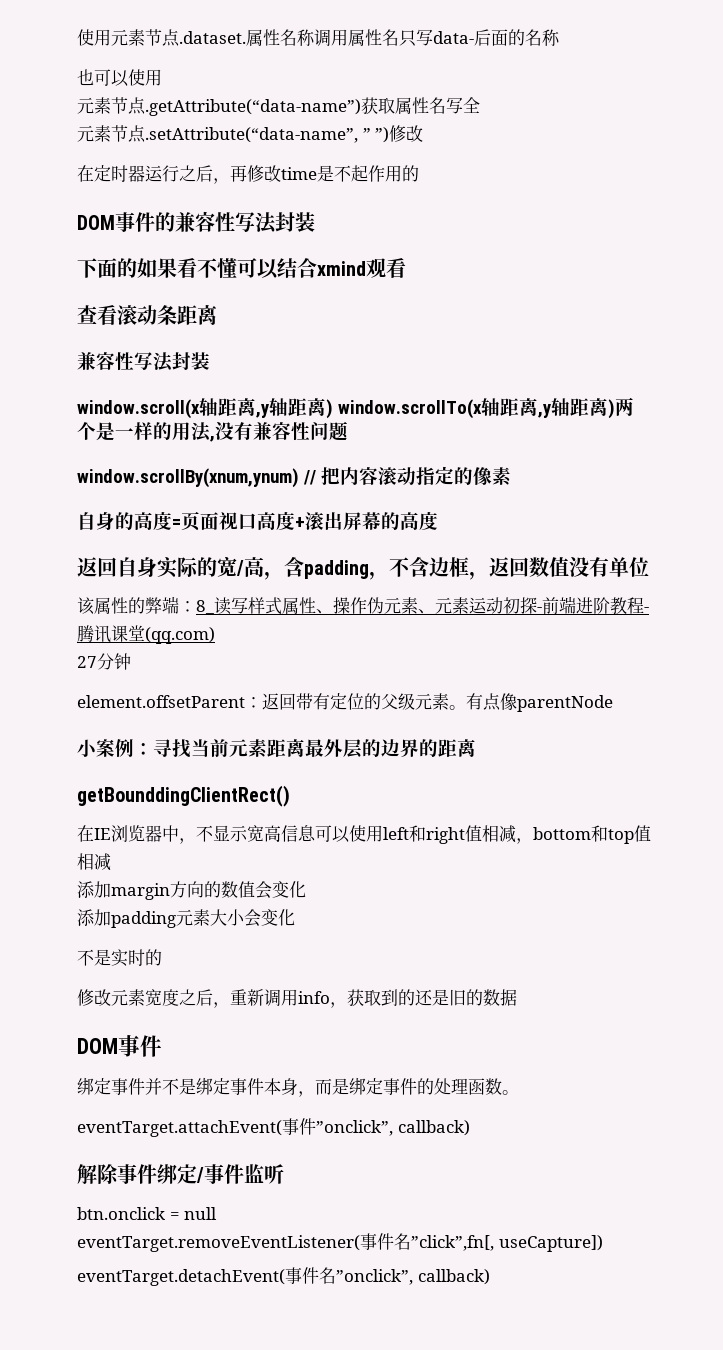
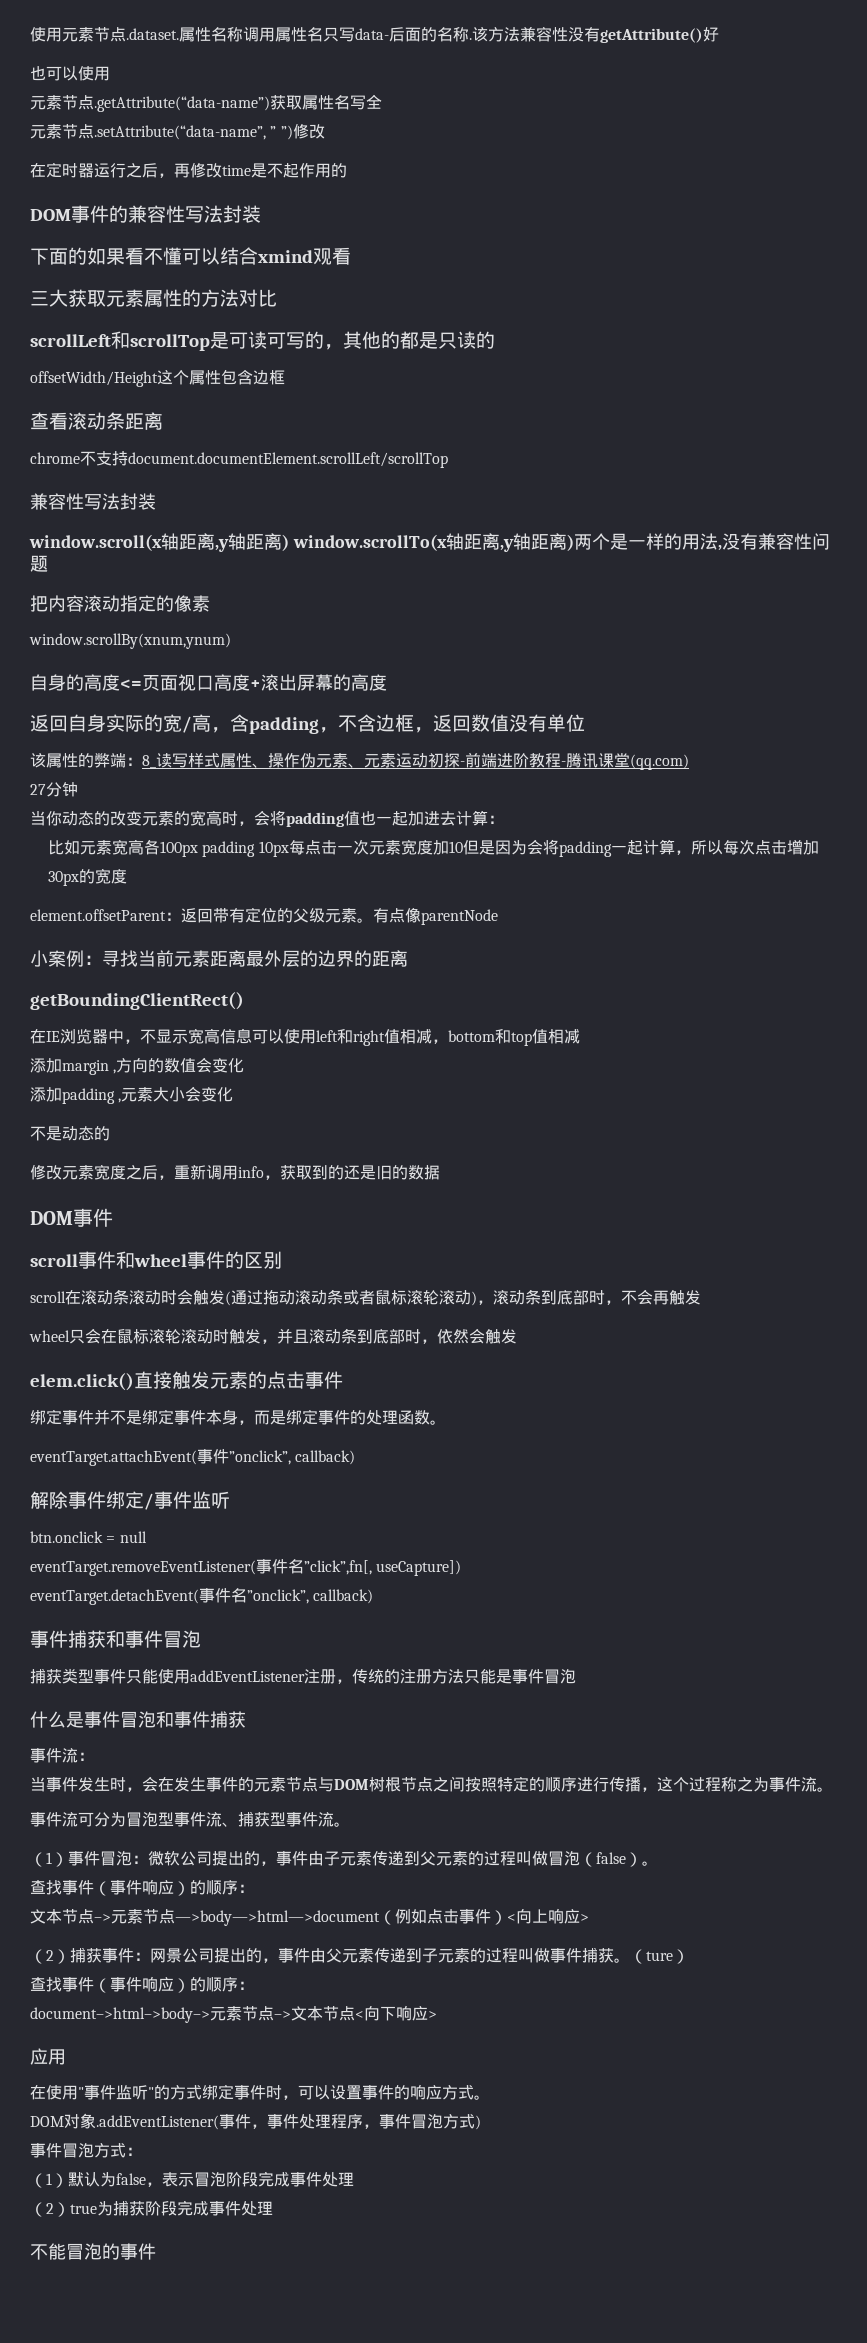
- 使用元素节点.dataset.属性名称调用属性名只写data-后面的名称
+ 使用元素节点.dataset.属性名称调用属性名只写data-后面的名称.该方法兼容性没有getAttribute()好
+ 三大获取元素属性的方法对比
+ scrollLeft和scrollTop是可读可写的，其他的都是只读的
+ offsetWidth/Height这个属性包含边框
+ chrome不支持document.documentElement.scrollLeft/scrollTop
- window.scrollBy(xnum,ynum) // 把内容滚动指定的像素
+ 把内容滚动指定的像素
+ window.scrollBy(xnum,ynum)
- 自身的高度=页面视口高度+滚出屏幕的高度
+ 自身的高度<=页面视口高度+滚出屏幕的高度
+ 当你动态的改变元素的宽高时，会将padding值也一起加进去计算：
+ 比如元素宽高各100px padding 10px每点击一次元素宽度加10但是因为会将padding一起计算，所以每次点击增加30px的宽度
- getBounddingClientRect()
+ getBoundingClientRect()
- 添加margin方向的数值会变化
+ 添加margin ,方向的数值会变化
- 添加padding元素大小会变化
+ 添加padding ,元素大小会变化
- 不是实时的
+ 不是动态的
+ scroll事件和wheel事件的区别
+ scroll在滚动条滚动时会触发(通过拖动滚动条或者鼠标滚轮滚动)，滚动条到底部时，不会再触发
+ wheel只会在鼠标滚轮滚动时触发，并且滚动条到底部时，依然会触发
+ elem.click()直接触发元素的点击事件
+ 事件捕获和事件冒泡
+ 捕获类型事件只能使用addEventListener注册，传统的注册方法只能是事件冒泡
+ 什么是事件冒泡和事件捕获
+ 事件流：
+ 当事件发生时，会在发生事件的元素节点与DOM树根节点之间按照特定的顺序进行传播，这个过程称之为事件流。
+ 事件流可分为冒泡型事件流、捕获型事件流。
+ （1）事件冒泡：微软公司提出的，事件由子元素传递到父元素的过程叫做冒泡（false）。
+ 查找事件（事件响应）的顺序：
+ 文本节点–>元素节点—>body—>html—>document（例如点击事件）<向上响应>
+ （2）捕获事件：网景公司提出的，事件由父元素传递到子元素的过程叫做事件捕获。（ture）
+ 查找事件（事件响应）的顺序：
+ document–>html–>body–>元素节点–>文本节点<向下响应>
+ 应用
+ 在使用"事件监听"的方式绑定事件时，可以设置事件的响应方式。
+ DOM对象.addEventListener(事件，事件处理程序，事件冒泡方式)
+ 事件冒泡方式：
+ （1）默认为false，表示冒泡阶段完成事件处理
+ （2）true为捕获阶段完成事件处理
+ 不能冒泡的事件

